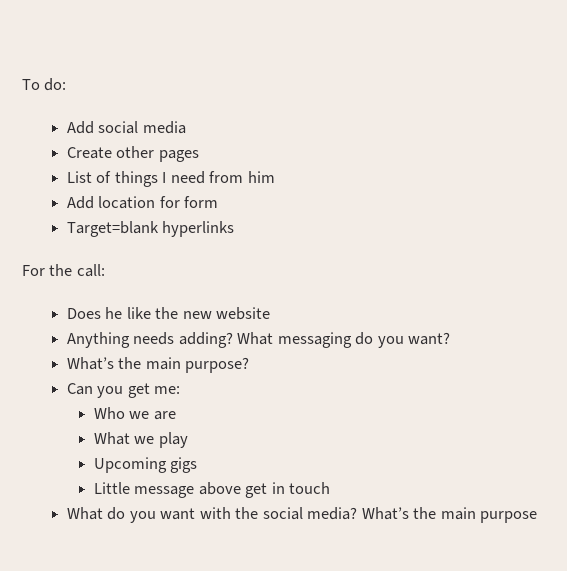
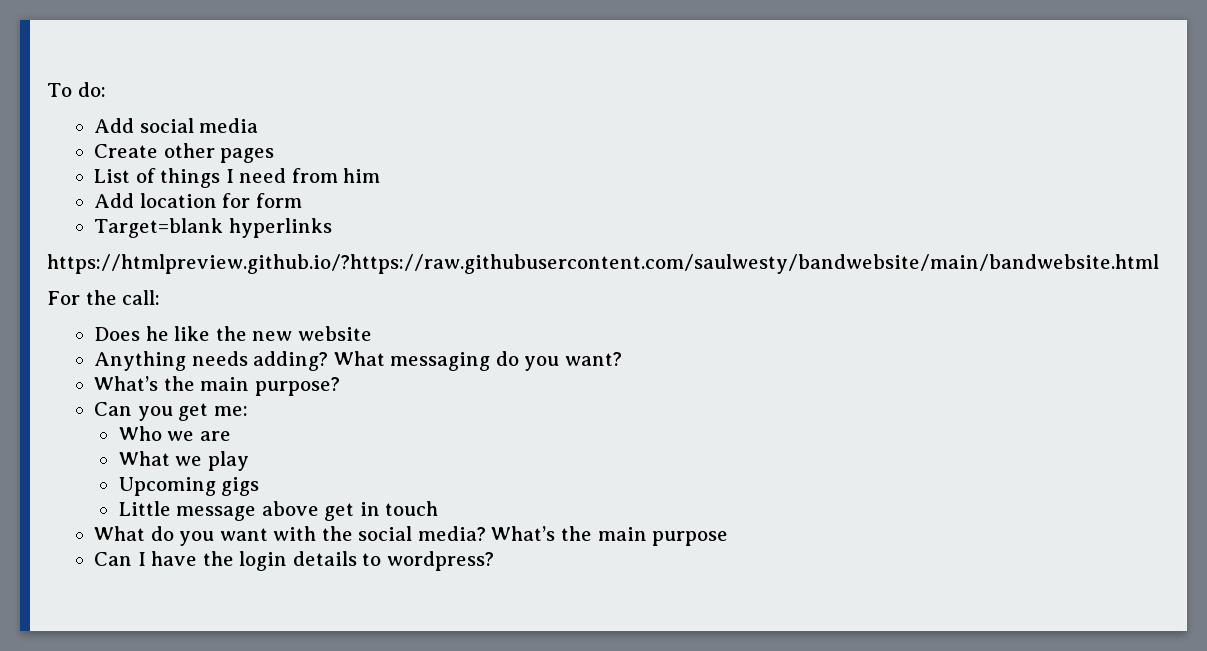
+ https://htmlpreview.github.io/?https://raw.githubusercontent.com/saulwesty/bandwebsite/main/bandwebsite.html
+ Can I have the login details to wordpress?

